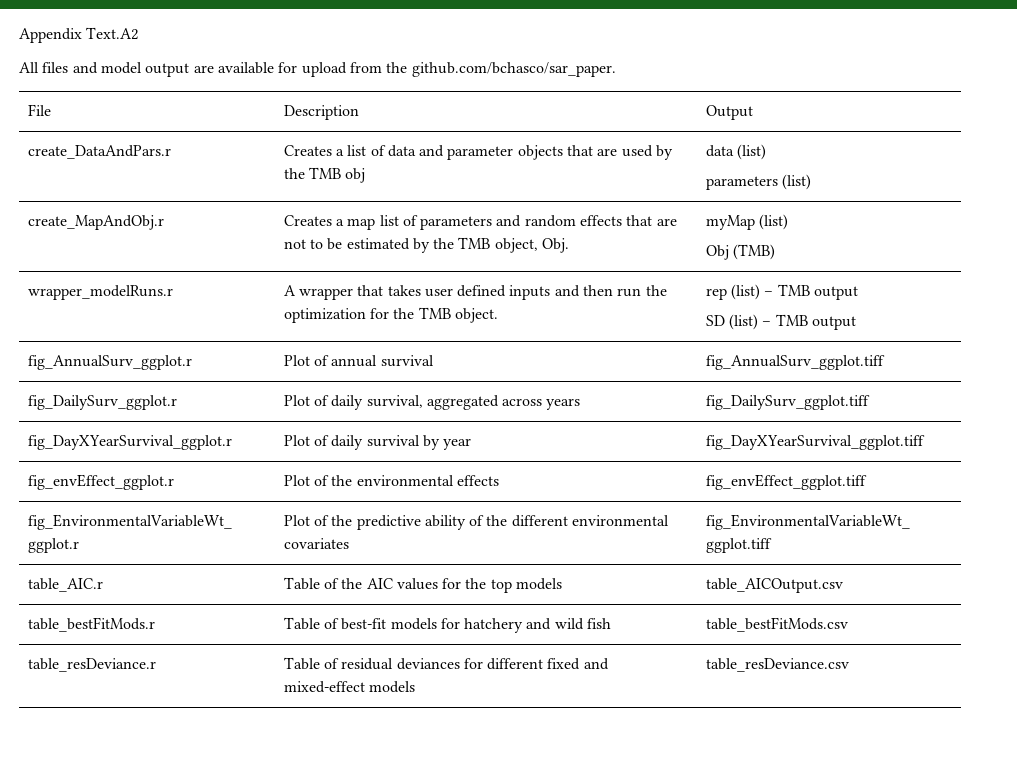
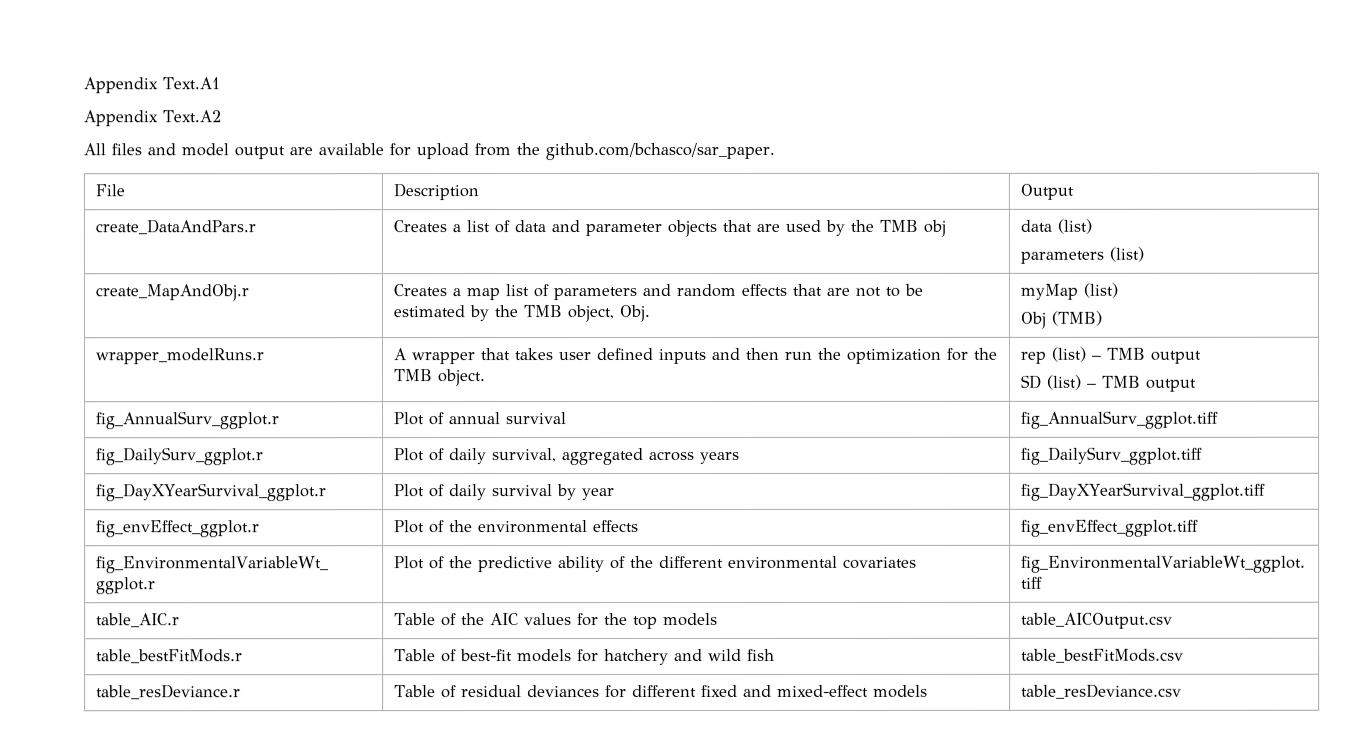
+ Appendix Text.A1

